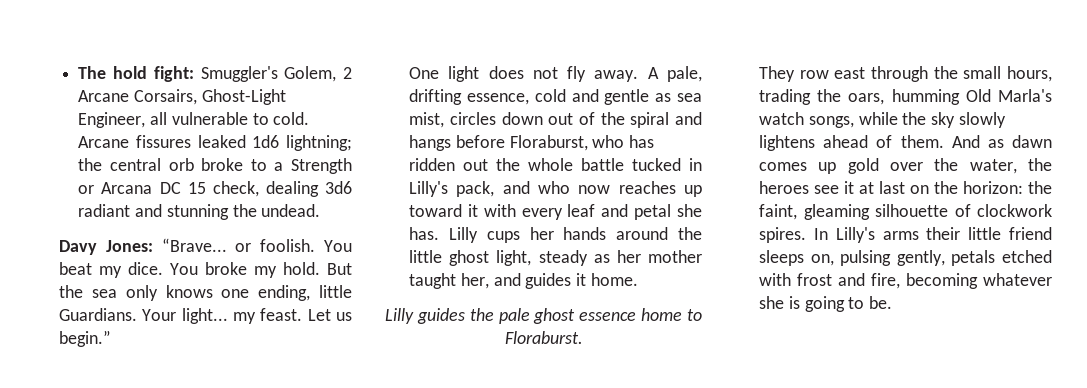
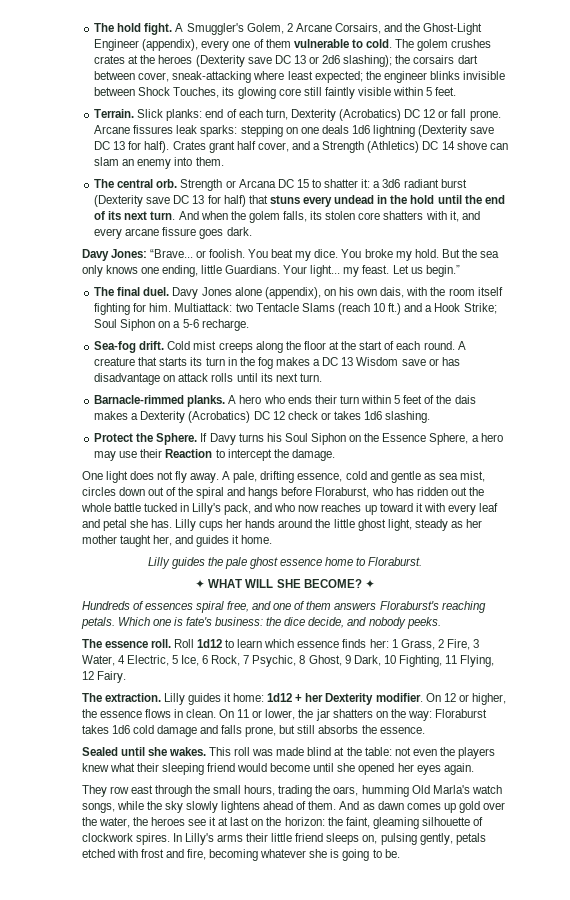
- The hold fight: Smuggler's Golem, 2 Arcane Corsairs, Ghost-Light Engineer, all vulnerable to cold. Arcane fissures leaked 1d6 lightning; the central orb broke to a Strength or Arcana DC 15 check, dealing 3d6 radiant and stunning the undead.
+ The hold fight. A Smuggler's Golem, 2 Arcane Corsairs, and the Ghost-Light Engineer (appendix), every one of them vulnerable to cold. The golem crushes crates at the heroes (Dexterity save DC 13 or 2d6 slashing); the corsairs dart between cover, sneak-attacking where least expected; the engineer blinks invisible between Shock Touches, its glowing core still faintly visible within 5 feet.
+ Terrain. Slick planks: end of each turn, Dexterity (Acrobatics) DC 12 or fall prone. Arcane fissures leak sparks: stepping on one deals 1d6 lightning (Dexterity save DC 13 for half). Crates grant half cover, and a Strength (Athletics) DC 14 shove can slam an enemy into them.
+ The central orb. Strength or Arcana DC 15 to shatter it: a 3d6 radiant burst (Dexterity save DC 13 for half) that stuns every undead in the hold until the end of its next turn. And when the golem falls, its stolen core shatters with it, and every arcane fissure goes dark.
+ The final duel. Davy Jones alone (appendix), on his own dais, with the room itself fighting for him. Multiattack: two Tentacle Slams (reach 10 ft.) and a Hook Strike; Soul Siphon on a 5-6 recharge.
+ Sea-fog drift. Cold mist creeps along the floor at the start of each round. A creature that starts its turn in the fog makes a DC 13 Wisdom save or has disadvantage on attack rolls until its next turn.
+ Barnacle-rimmed planks. A hero who ends their turn within 5 feet of the dais makes a Dexterity (Acrobatics) DC 12 check or takes 1d6 slashing.
+ Protect the Sphere. If Davy turns his Soul Siphon on the Essence Sphere, a hero may use their Reaction to intercept the damage.
+ ✦ WHAT WILL SHE BECOME? ✦
+ Hundreds of essences spiral free, and one of them answers Floraburst's reaching petals. Which one is fate's business: the dice decide, and nobody peeks.
+ The essence roll. Roll 1d12 to learn which essence finds her: 1 Grass, 2 Fire, 3 Water, 4 Electric, 5 Ice, 6 Rock, 7 Psychic, 8 Ghost, 9 Dark, 10 Fighting, 11 Flying, 12 Fairy.
+ The extraction. Lilly guides it home: 1d12 + her Dexterity modifier. On 12 or higher, the essence flows in clean. On 11 or lower, the jar shatters on the way: Floraburst takes 1d6 cold damage and falls prone, but still absorbs the essence.
+ Sealed until she wakes. This roll was made blind at the table: not even the players knew what their sleeping friend would become until she opened her eyes again.

